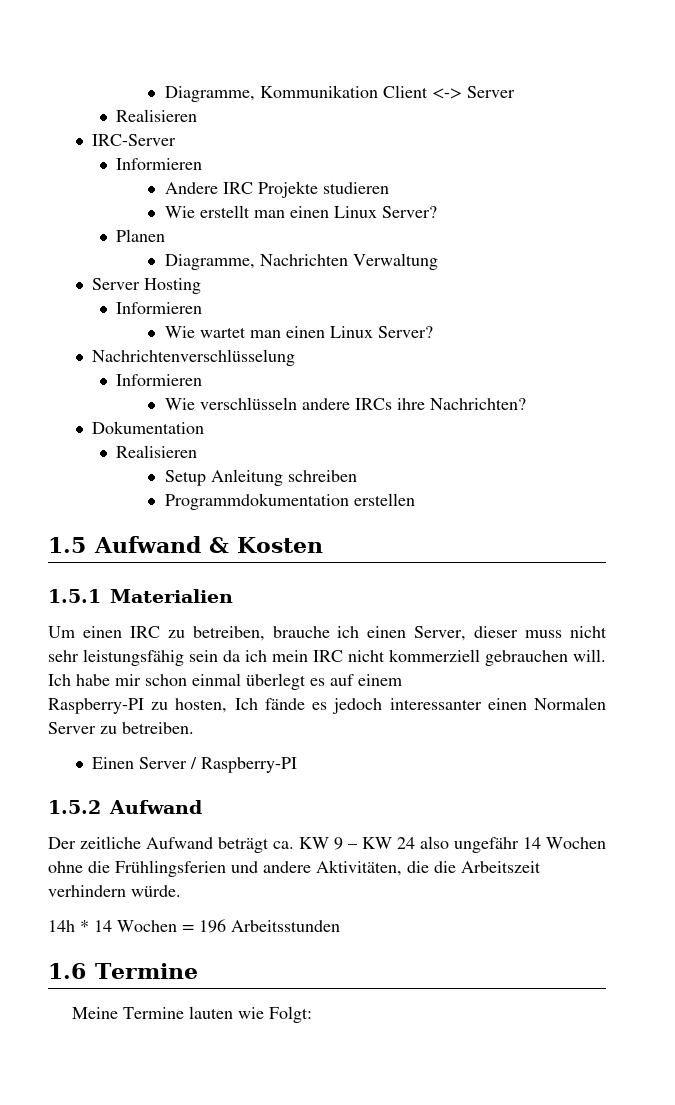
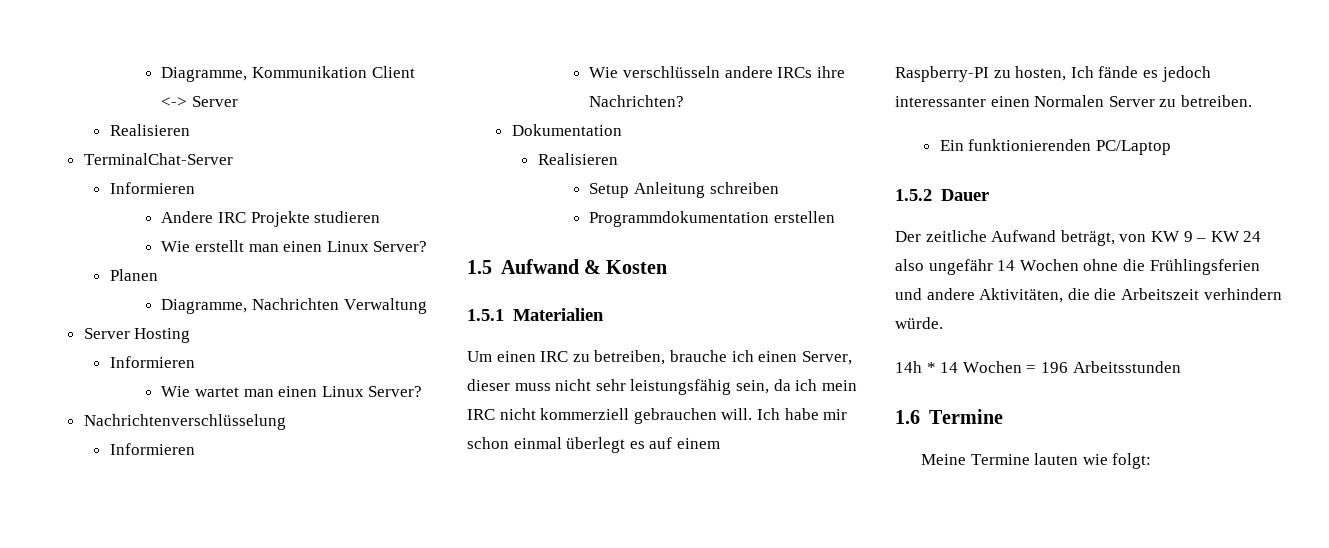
- IRC-Server
+ TerminalChat-Server
- Um einen IRC zu betreiben, brauche ich einen Server, dieser muss nicht sehr leistungsfähig sein da ich mein IRC nicht kommerziell gebrauchen will.
+ Um einen IRC zu betreiben, brauche ich einen Server, dieser muss nicht sehr leistungsfähig sein, da ich mein IRC nicht kommerziell gebrauchen will.
- Einen Server / Raspberry-PI
+ Ein funktionierenden PC/Laptop
- 1.5.2 Aufwand
+ 1.5.2 Dauer
- Der zeitliche Aufwand beträgt ca. KW 9 – KW 24 also ungefähr 14 Wochen ohne die Frühlingsferien und andere Aktivitäten, die die Arbeitszeit verhindern würde.
+ Der zeitliche Aufwand beträgt, von KW 9 – KW 24 also ungefähr 14 Wochen ohne die Frühlingsferien und andere Aktivitäten, die die Arbeitszeit verhindern würde.
- Meine Termine lauten wie Folgt:
+ Meine Termine lauten wie folgt:

